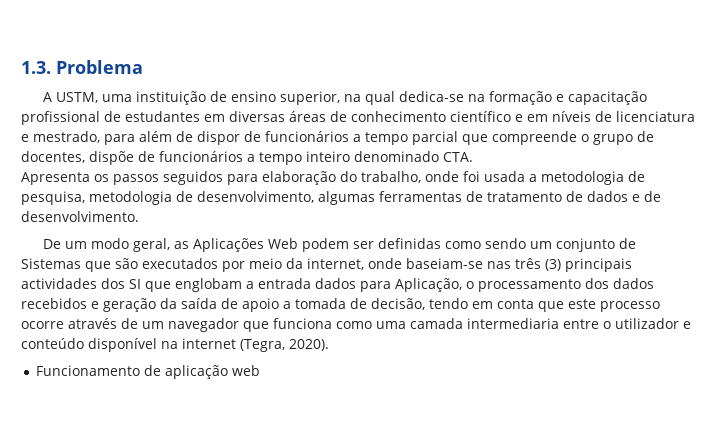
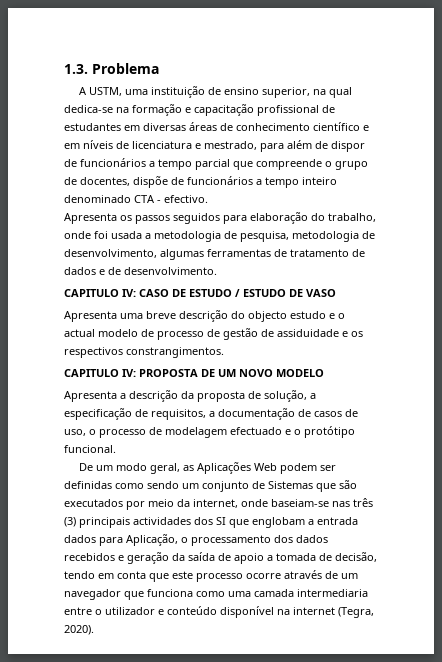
- A USTM, uma instituição de ensino superior, na qual dedica-se na formação e capacitação profissional de estudantes em diversas áreas de conhecimento científico e em níveis de licenciatura e mestrado, para além de dispor de funcionários a tempo parcial que compreende o grupo de docentes, dispõe de funcionários a tempo inteiro denominado CTA.
+ A USTM, uma instituição de ensino superior, na qual dedica-se na formação e capacitação profissional de estudantes em diversas áreas de conhecimento científico e em níveis de licenciatura e mestrado, para além de dispor de funcionários a tempo parcial que compreende o grupo de docentes, dispõe de funcionários a tempo inteiro denominado CTA - efectivo.
+ CAPITULO IV: CASO DE ESTUDO / ESTUDO DE VASO
+ Apresenta uma breve descrição do objecto estudo e o actual modelo de processo de gestão de assiduidade e os respectivos constrangimentos.
+ CAPITULO IV: PROPOSTA DE UM NOVO MODELO
+ Apresenta a descrição da proposta de solução, a especificação de requisitos, a documentação de casos de uso, o processo de modelagem efectuado e o protótipo funcional.
- Funcionamento de aplicação web

